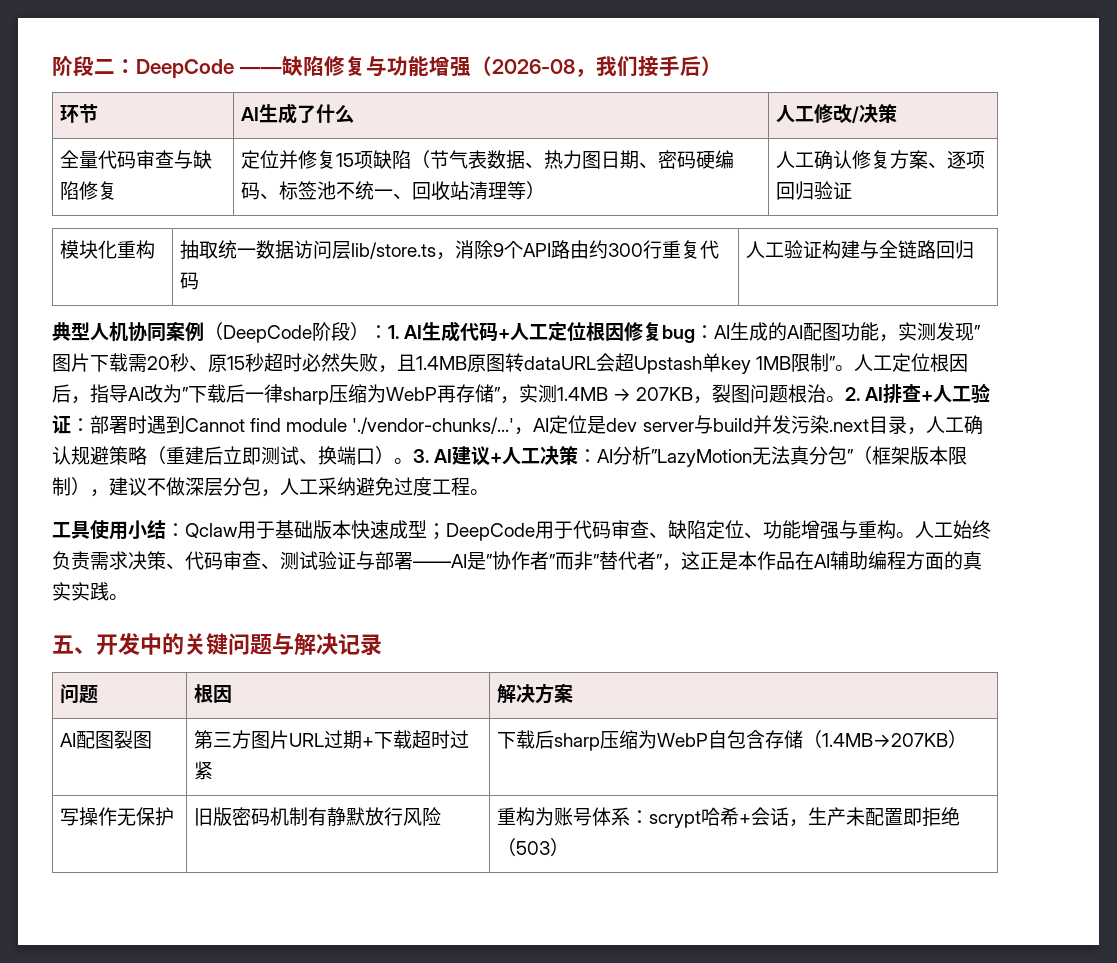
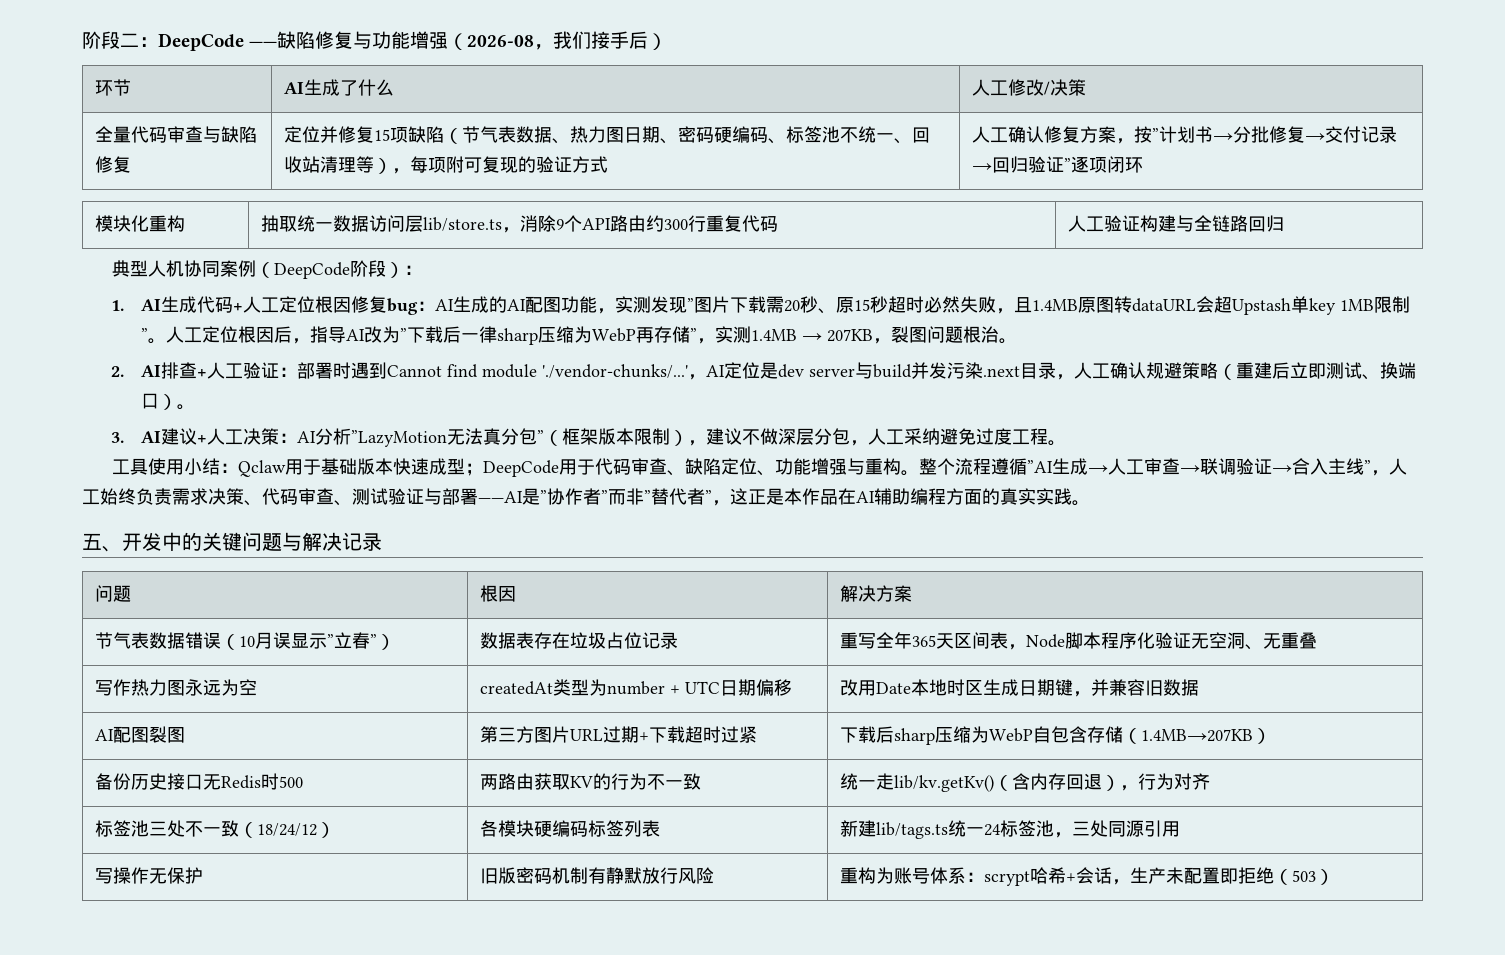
- 定位并修复15项缺陷（节气表数据、热力图日期、密码硬编码、标签池不统一、回收站清理等） | 人工确认修复方案、逐项回归验证
+ 定位并修复15项缺陷（节气表数据、热力图日期、密码硬编码、标签池不统一、回收站清理等），每项附可复现的验证方式 | 人工确认修复方案，按”计划书→分批修复→交付记录→回归验证”逐项闭环
- 典型人机协同案例（DeepCode阶段）：1. AI生成代码+人工定位根因修复bug：AI生成的AI配图功能，实测发现”图片下载需20秒、原15秒超时必然失败，且1.4MB原图转dataURL会超Upstash单key 1MB限制”。
+ 典型人机协同案例（DeepCode阶段）：
+ 1. AI生成代码+人工定位根因修复bug：AI生成的AI配图功能，实测发现”图片下载需20秒、原15秒超时必然失败，且1.4MB原图转dataURL会超Upstash单key 1MB限制”。
- 人工定位根因后，指导AI改为”下载后一律sharp压缩为WebP再存储”，实测1.4MB → 207KB，裂图问题根治。2. AI排查+人工验证：部署时遇到Cannot find module './vendor-chunks/...'
+ 人工定位根因后，指导AI改为”下载后一律sharp压缩为WebP再存储”，实测1.4MB → 207KB，裂图问题根治。
+ 2. AI排查+人工验证：部署时遇到Cannot find module './vendor-chunks/...'
- ，AI定位是dev server与build并发污染.next目录，人工确认规避策略（重建后立即测试、换端口）。3. AI建议+人工决策：AI分析”LazyMotion无法真分包”（框架版本限制），建议不做深层分包，人工采纳避免过度工程。
+ ，AI定位是dev server与build并发污染.next目录，人工确认规避策略（重建后立即测试、换端口）。
+ 3. AI建议+人工决策：AI分析”LazyMotion无法真分包”（框架版本限制），建议不做深层分包，人工采纳避免过度工程。
- 人工始终负责需求决策、代码审查、测试验证与部署——AI是”协作者”而非”替代者”，这正是本作品在AI辅助编程方面的真实实践。
+ 整个流程遵循”AI生成→人工审查→联调验证→合入主线”，人工始终负责需求决策、代码审查、测试验证与部署——AI是”协作者”而非”替代者”，这正是本作品在AI辅助编程方面的真实实践。
+ 节气表数据错误（10月误显示”立春”） | 数据表存在垃圾占位记录 | 重写全年365天区间表，Node脚本程序化验证无空洞、无重叠
+ 写作热力图永远为空 | createdAt类型为number + UTC日期偏移 | 改用Date本地时区生成日期键，并兼容旧数据
+ 备份历史接口无Redis时500 | 两路由获取KV的行为不一致 | 统一走lib/kv.getKv()（含内存回退），行为对齐
+ 标签池三处不一致（18/24/12） | 各模块硬编码标签列表 | 新建lib/tags.ts统一24标签池，三处同源引用

